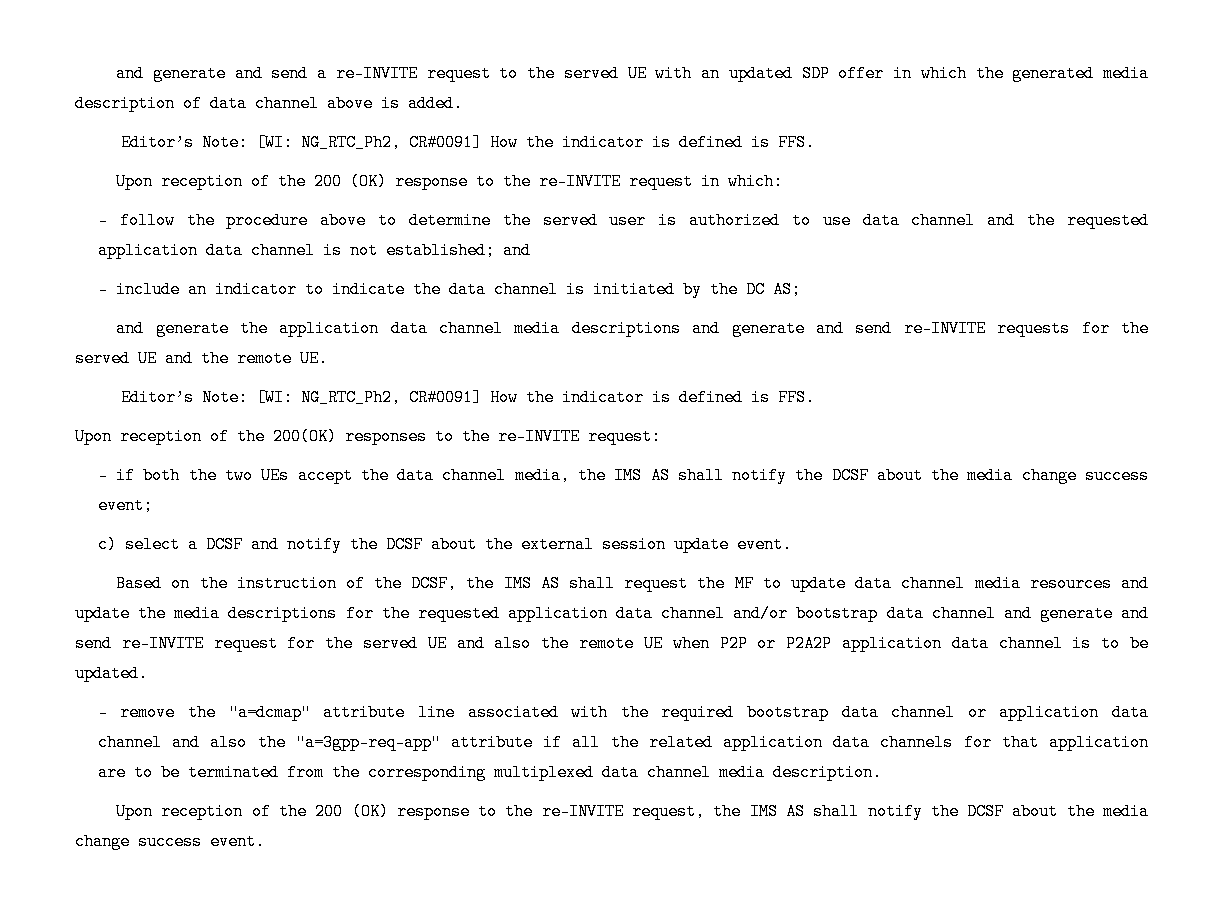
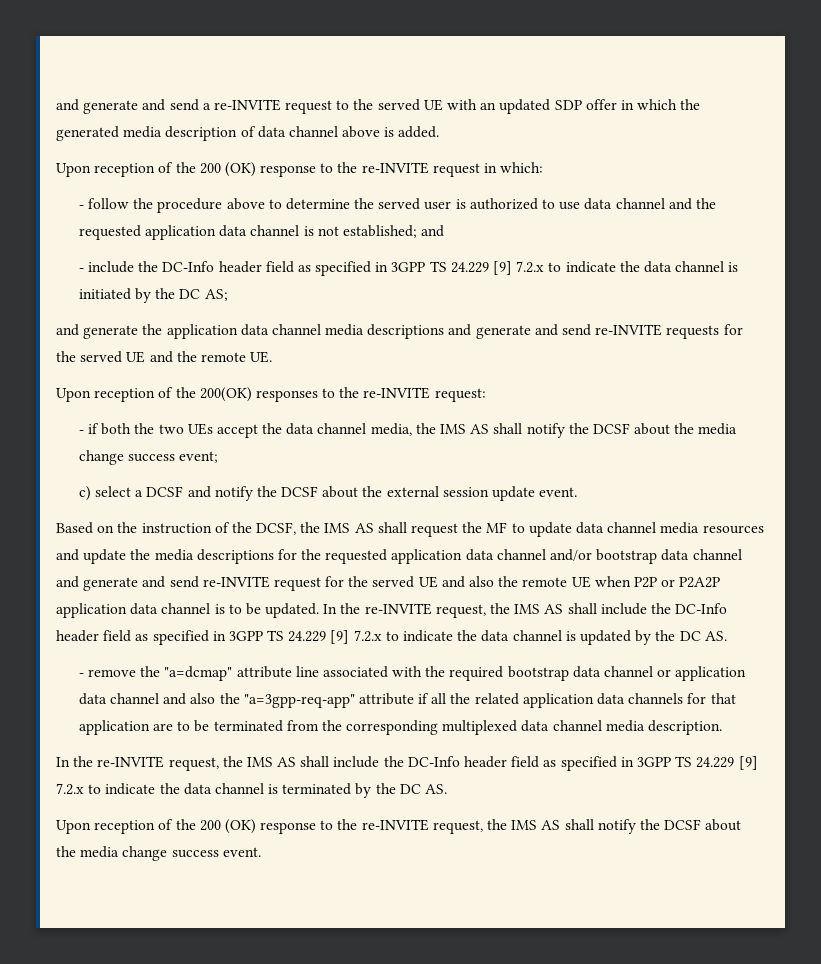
  and generate and send a re-INVITE request to the served UE with an updated SDP offer in which the generated media description of data channel above is added.
- Editor’s Note: [WI: NG_RTC_Ph2, CR#0091] How the indicator is defined is FFS.
- - include an indicator to indicate the data channel is initiated by the DC AS;
+ - include the DC-Info header field as specified in 3GPP TS 24.229 [9] 7.2.x to indicate the data channel is initiated by the DC AS;
  and generate the application data channel media descriptions and generate and send re-INVITE requests for the served UE and the remote UE.
- Editor’s Note: [WI: NG_RTC_Ph2, CR#0091] How the indicator is defined is FFS.
+ In the re-INVITE request, the IMS AS shall include the DC-Info header field as specified in 3GPP TS 24.229 [9] 7.2.x to indicate the data channel is updated by the DC AS.
+ In the re-INVITE request, the IMS AS shall include the DC-Info header field as specified in 3GPP TS 24.229 [9] 7.2.x to indicate the data channel is terminated by the DC AS.

